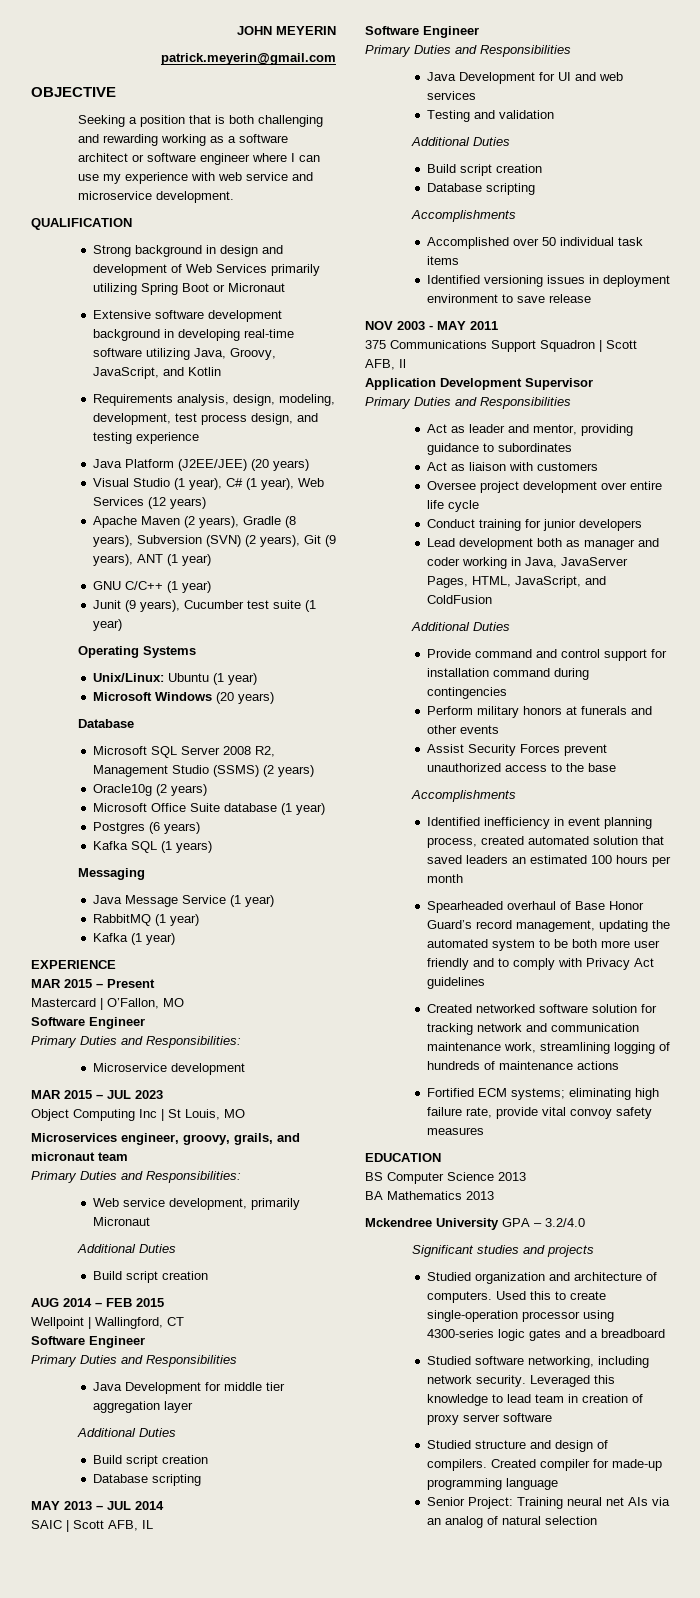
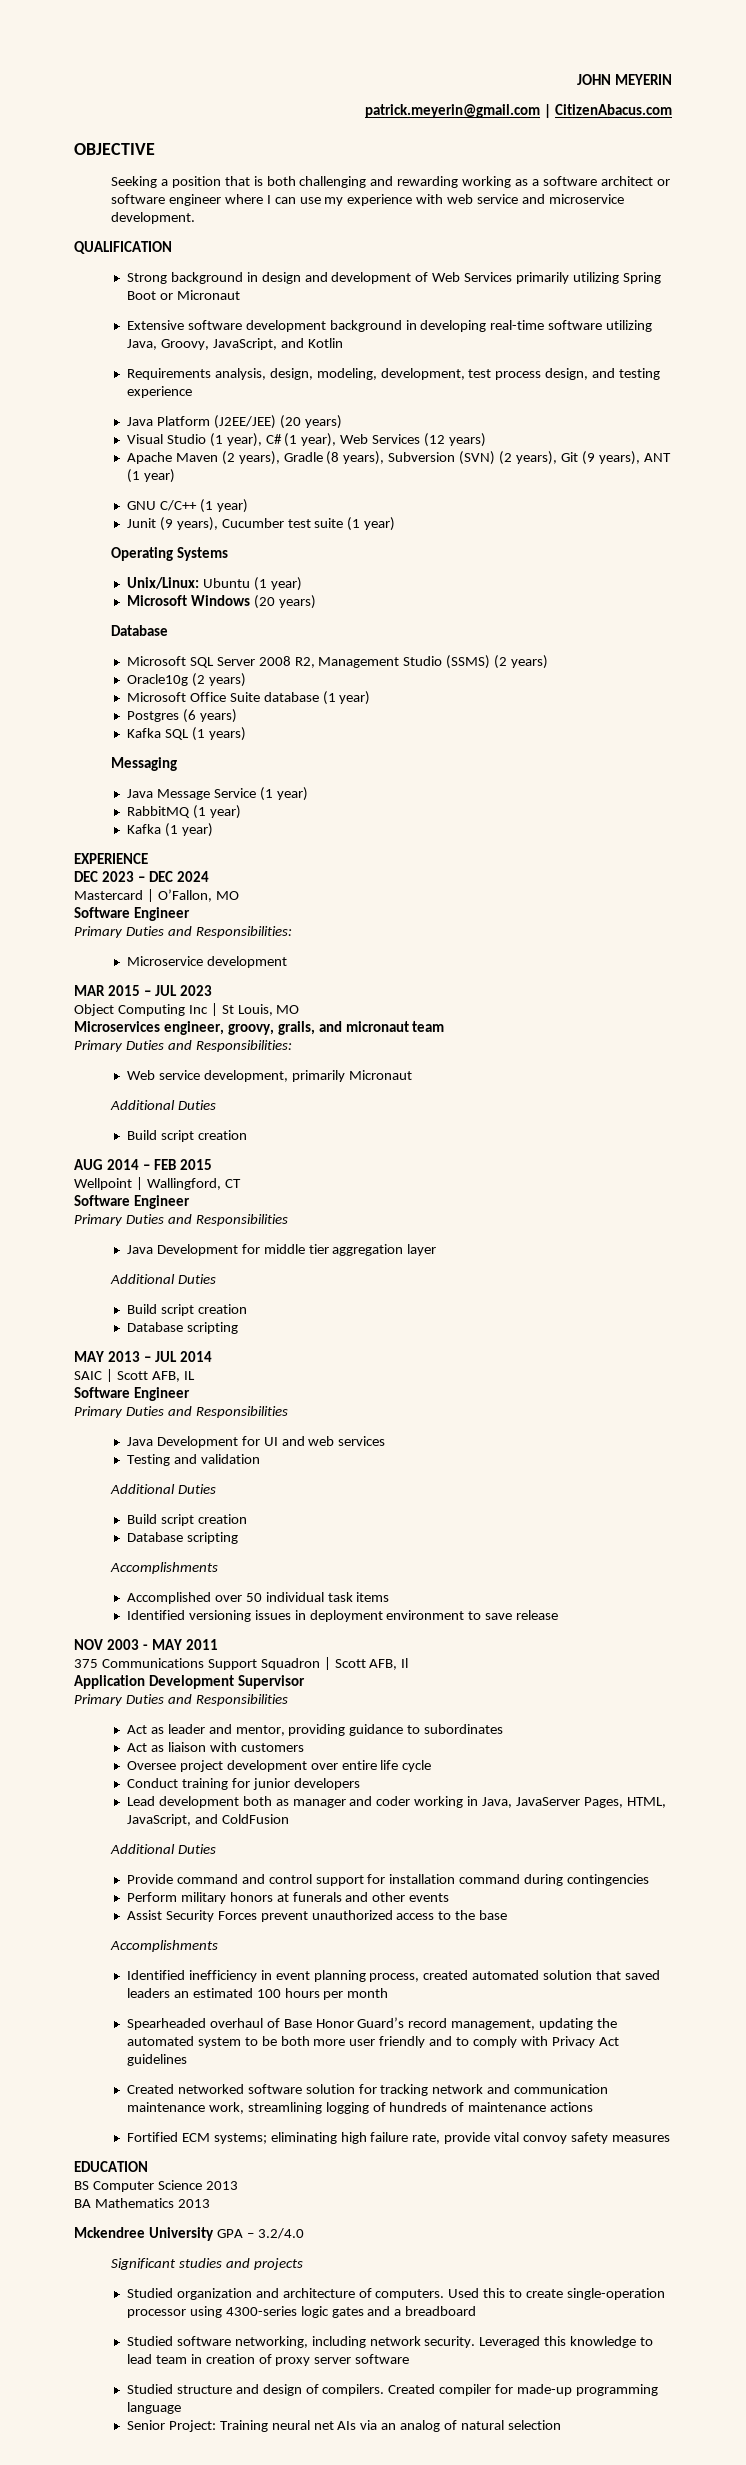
- patrick.meyerin@gmail.com
+ patrick.meyerin@gmail.com | CitizenAbacus.com
- MAR 2015 – Present
+ DEC 2023 – DEC 2024

